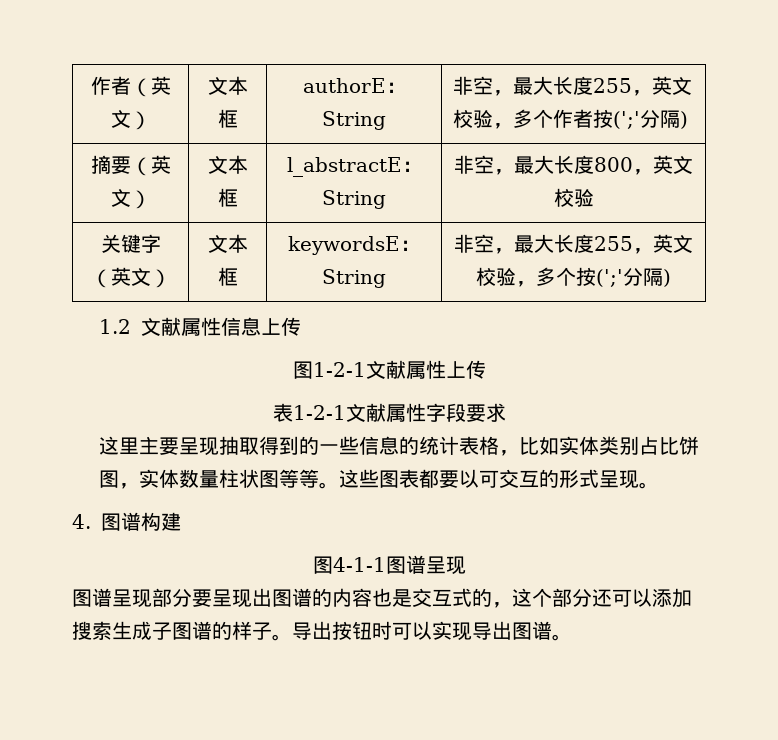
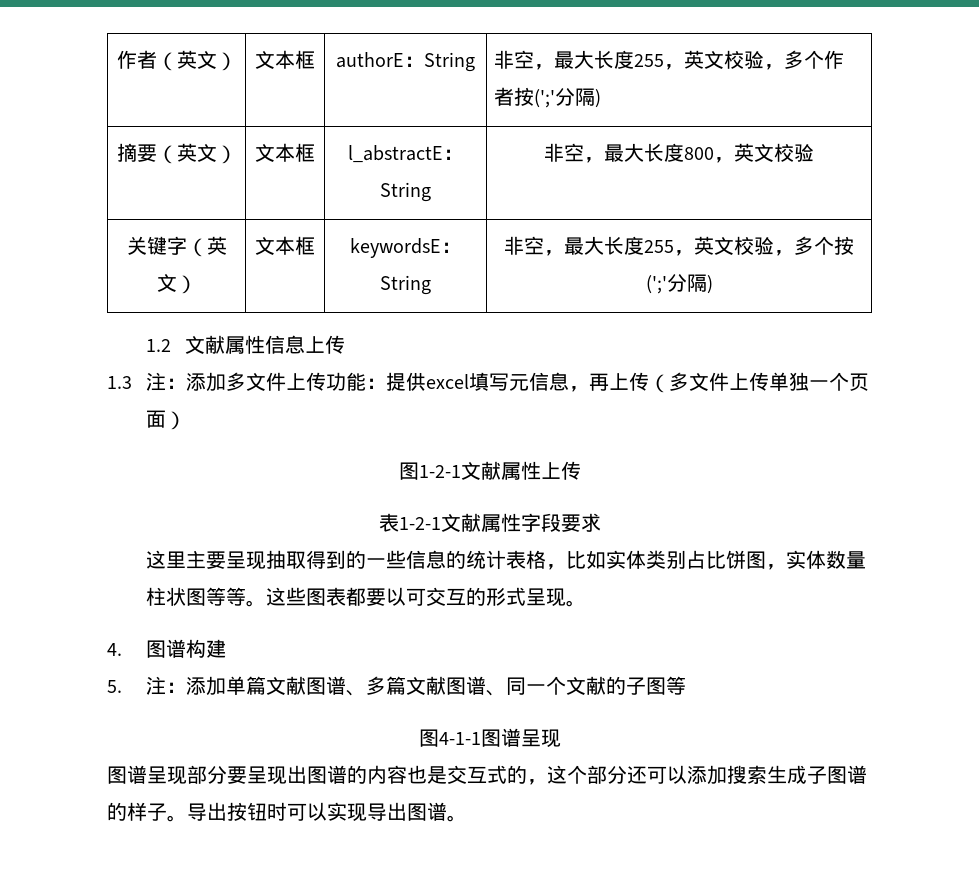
+ 1.3注：添加多文件上传功能：提供excel填写元信息，再上传（多文件上传单独一个页面）
+ 5.注：添加单篇文献图谱、多篇文献图谱、同一个文献的子图等

